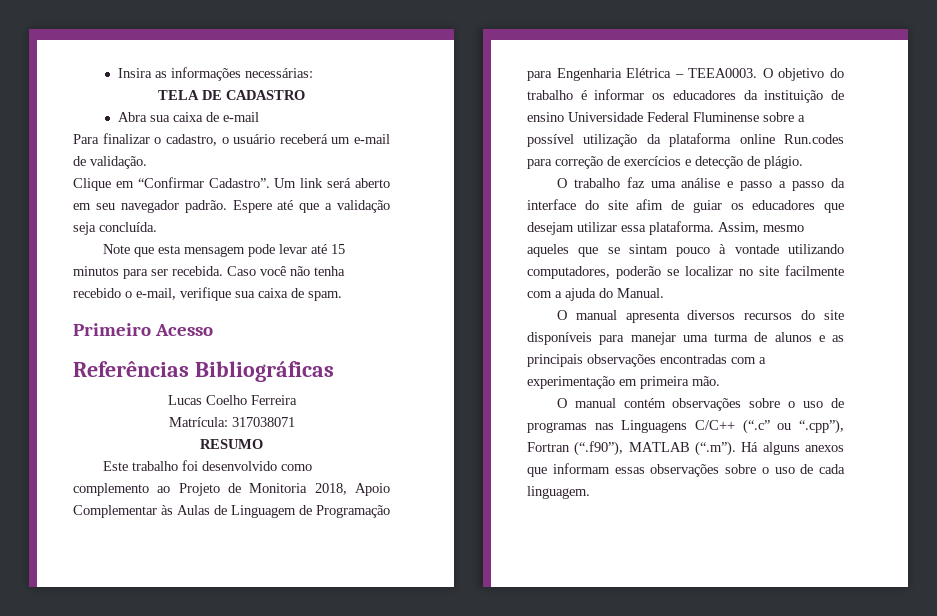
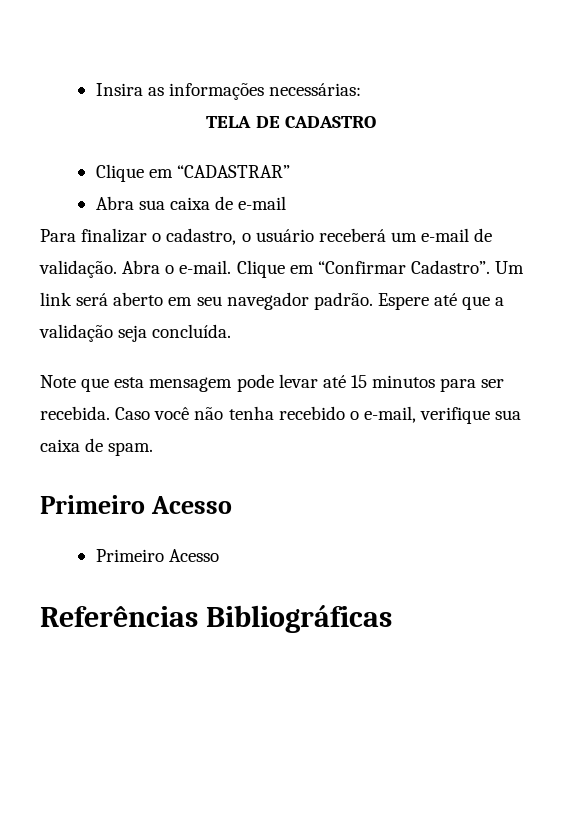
+ Clique em “CADASTRAR”
- Para finalizar o cadastro, o usuário receberá um e-mail de validação.
- Clique em “Confirmar Cadastro”.
+ Para finalizar o cadastro, o usuário receberá um e-mail de validação. Abra o e-mail. Clique em “Confirmar Cadastro”.
  Caso você não tenha recebido o e-mail, verifique sua caixa de spam.
+ Primeiro Acesso
- Lucas Coelho Ferreira
- Matrícula: 317038071
- RESUMO
- Este trabalho foi desenvolvido como complemento ao Projeto de Monitoria 2018, Apoio Complementar às Aulas de Linguagem de Programação para Engenharia Elétrica – TEEA0003. O objetivo do trabalho é informar os educadores da instituição de ensino Universidade Federal Fluminense sobre a possível utilização da plataforma online Run.codes para correção de exercícios e detecção de plágio.
- O trabalho faz uma análise e passo a passo da interface do site afim de guiar os educadores que desejam utilizar essa plataforma. Assim, mesmo aqueles que se sintam pouco à vontade utilizando computadores, poderão se localizar no site facilmente com a ajuda do Manual.
- O manual apresenta diversos recursos do site disponíveis para manejar uma turma de alunos e as principais observações encontradas com a experimentação em primeira mão.
- O manual contém observações sobre o uso de programas nas Linguagens C/C++ (“.c” ou “.cpp”), Fortran (“.f90”), MATLAB (“.m”). Há alguns anexos que informam essas observações sobre o uso de cada linguagem.

